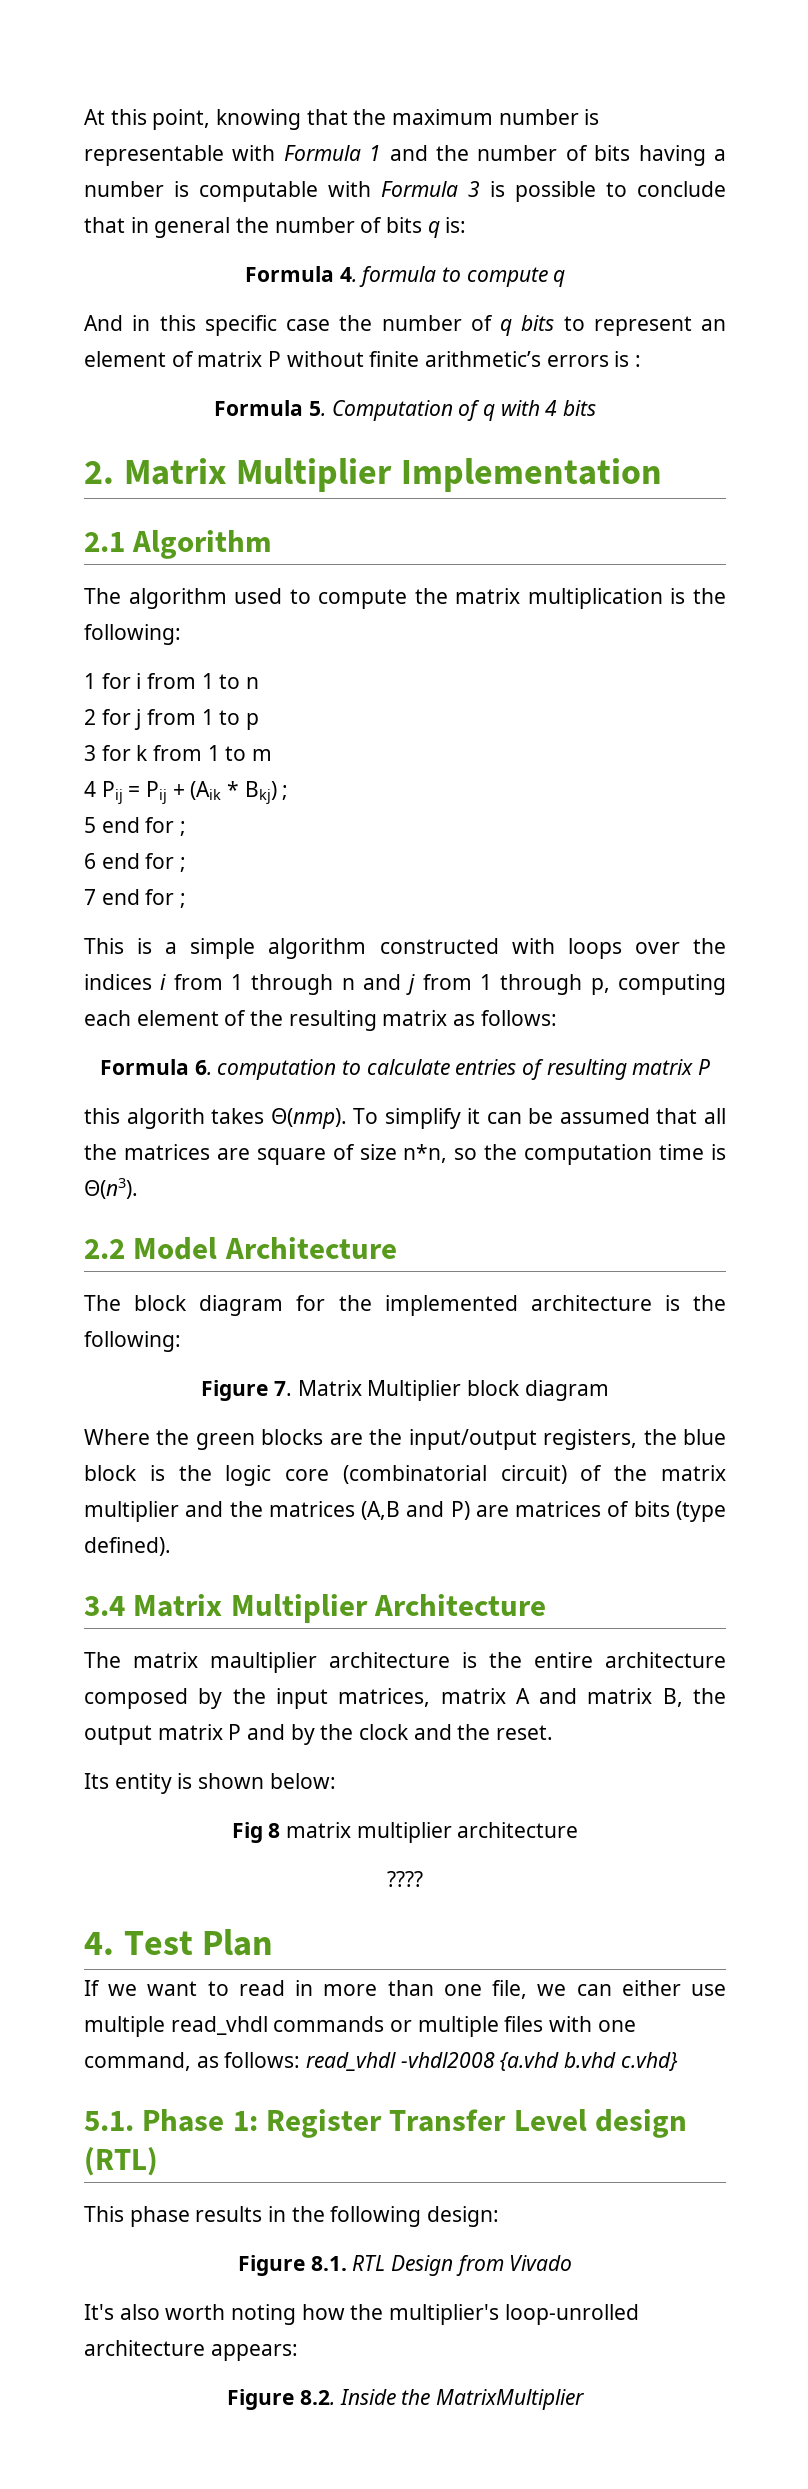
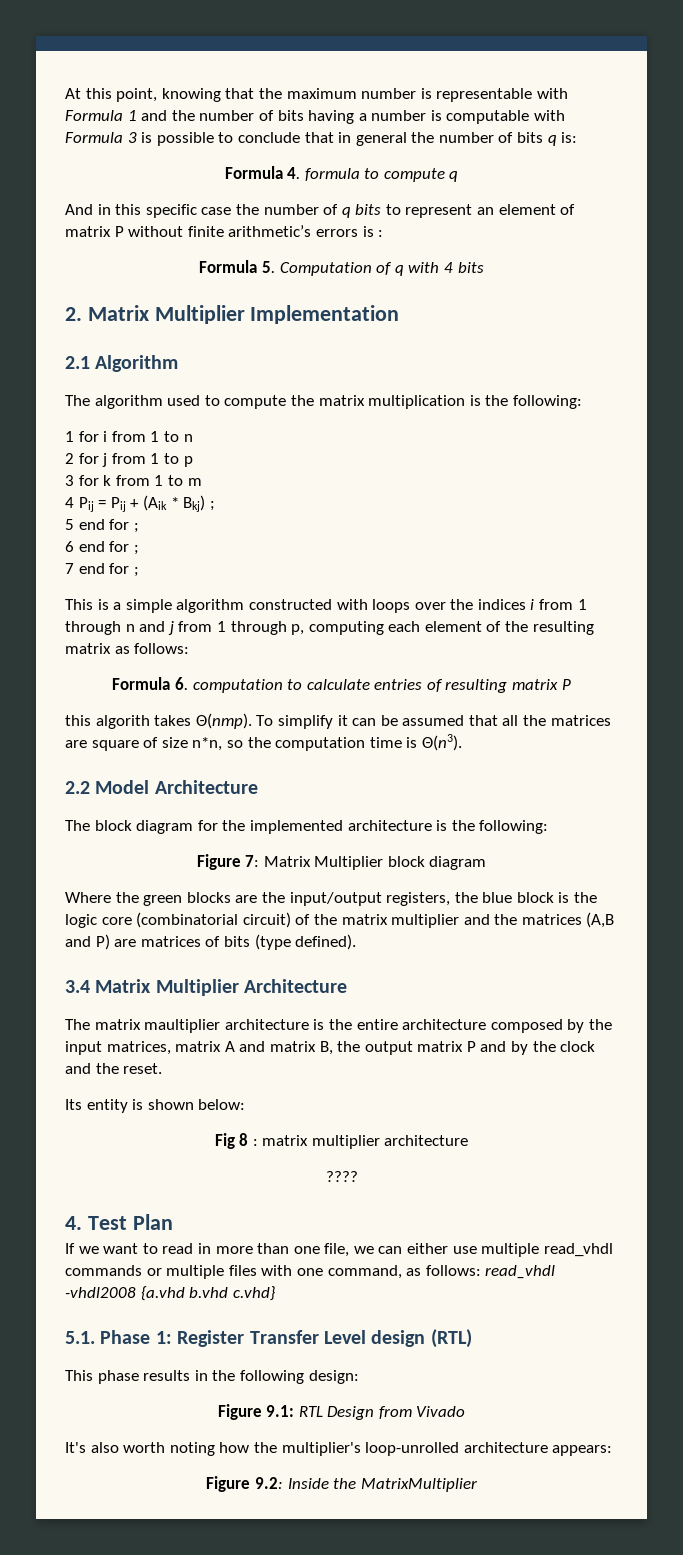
- Figure 7. Matrix Multiplier block diagram
+ Figure 7: Matrix Multiplier block diagram
- Fig 8 matrix multiplier architecture
+ Fig 8 : matrix multiplier architecture
- Figure 8.1. RTL Design from Vivado
+ Figure 9.1: RTL Design from Vivado
- Figure 8.2. Inside the MatrixMultiplier
+ Figure 9.2: Inside the MatrixMultiplier

